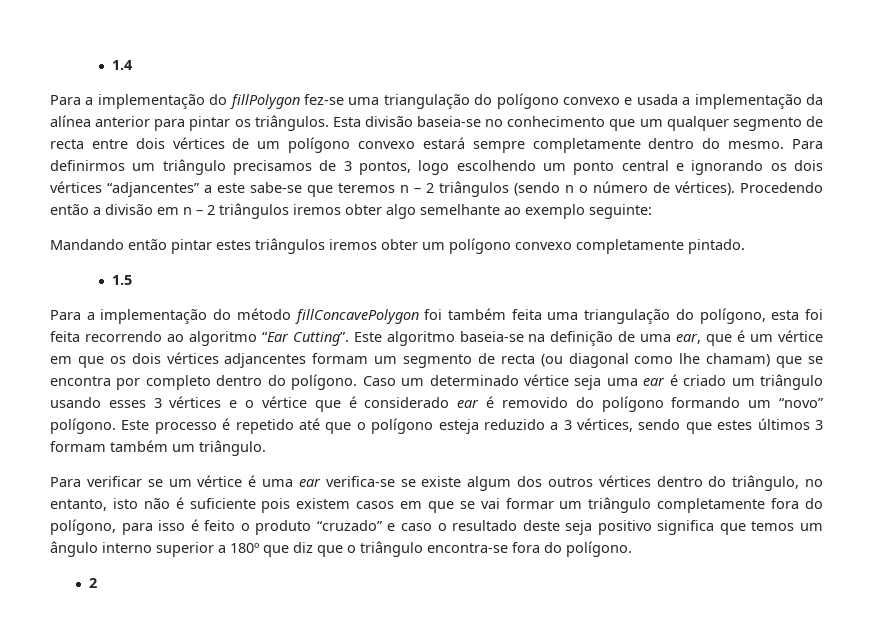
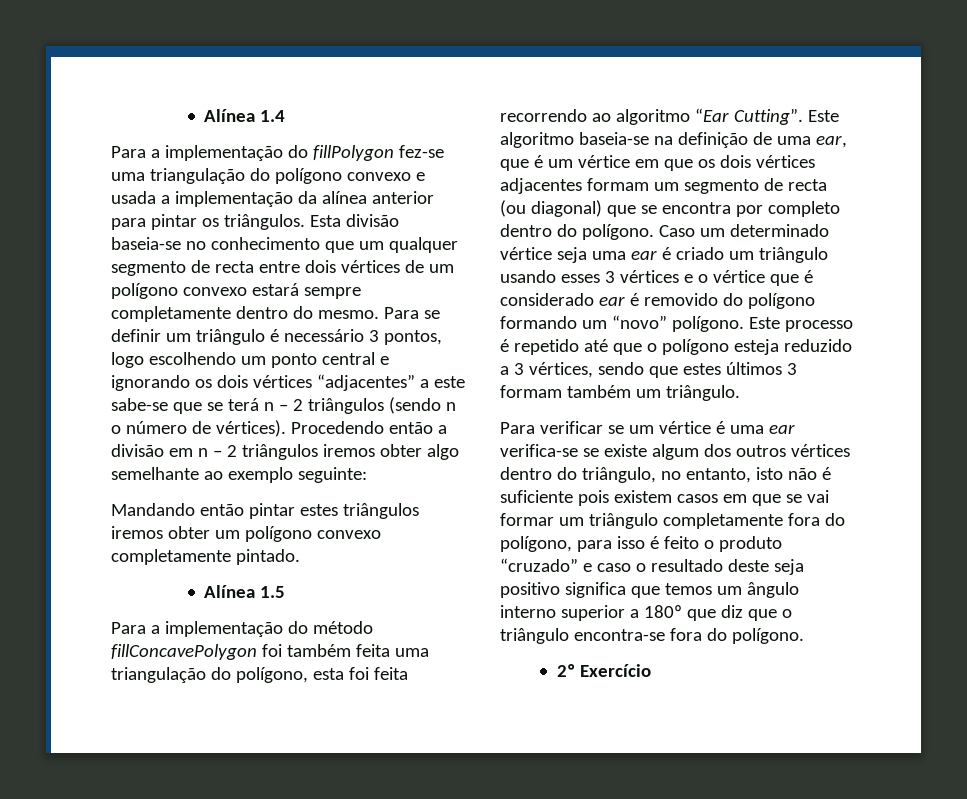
- 1.4
+ Alínea 1.4
- Para definirmos um triângulo precisamos de 3 pontos, logo escolhendo um ponto central e ignorando os dois vértices “adjancentes” a este sabe-se que teremos n – 2 triângulos (sendo n o número de vértices).
+ Para se definir um triângulo é necessário 3 pontos, logo escolhendo um ponto central e ignorando os dois vértices “adjacentes” a este sabe-se que se terá n – 2 triângulos (sendo n o número de vértices).
- 1.5
+ Alínea 1.5
- Este algoritmo baseia-se na definição de uma ear, que é um vértice em que os dois vértices adjancentes formam um segmento de recta (ou diagonal como lhe chamam) que se encontra por completo dentro do polígono.
+ Este algoritmo baseia-se na definição de uma ear, que é um vértice em que os dois vértices adjacentes formam um segmento de recta (ou diagonal) que se encontra por completo dentro do polígono.
  Para verificar se um vértice é uma ear verifica-se se existe algum dos outros vértices dentro do triângulo, no entanto, isto não é suficiente pois existem casos em que se vai formar um triângulo completamente fora do polígono, para isso é feito o produto “cruzado” e caso o resultado deste seja positivo significa que temos um ângulo interno superior a 180º que diz que o triângulo encontra-se fora do polígono.
- 2
+ 2º Exercício

